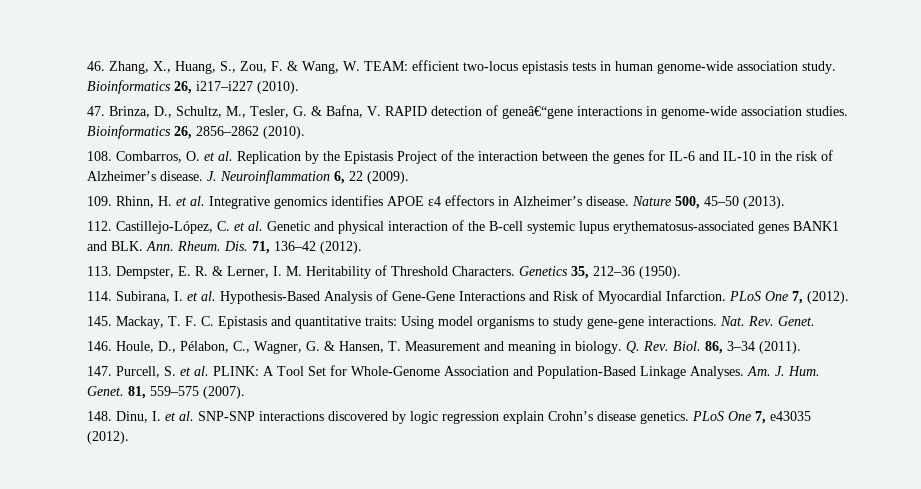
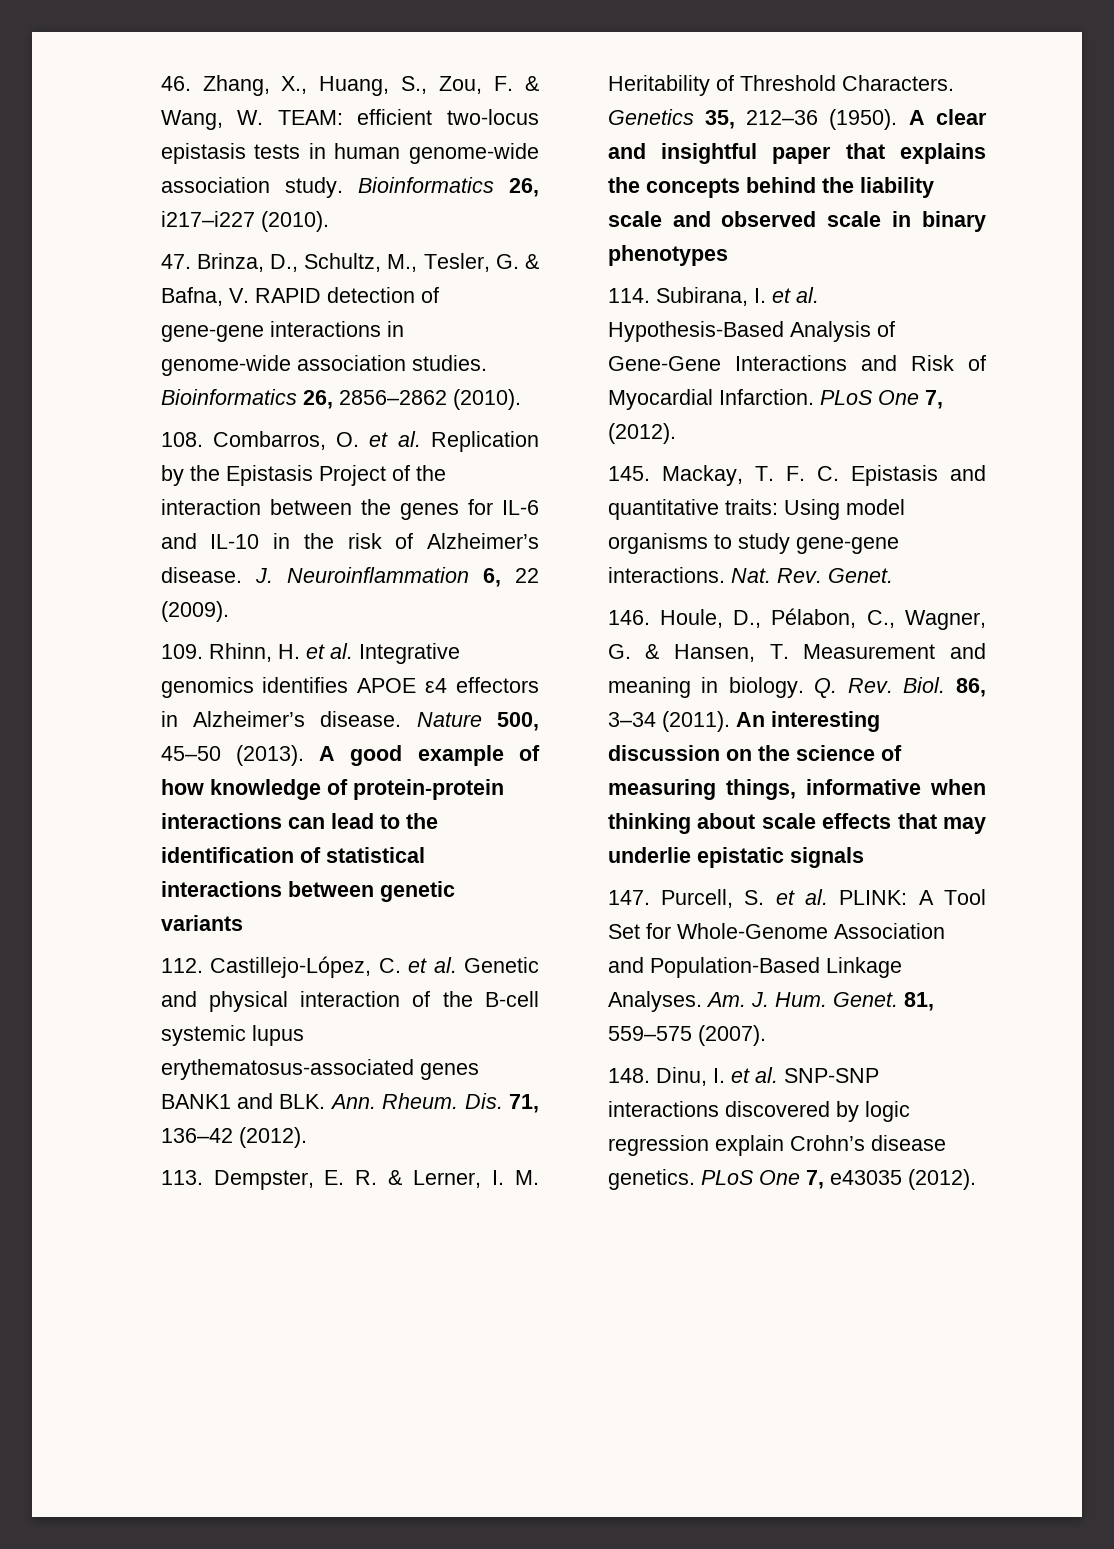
- 47. Brinza, D., Schultz, M., Tesler, G. & Bafna, V. RAPID detection of geneâ€“gene interactions in genome-wide association studies.
+ 47. Brinza, D., Schultz, M., Tesler, G. & Bafna, V. RAPID detection of gene-gene interactions in genome-wide association studies.
+ A good example of how knowledge of protein-protein interactions can lead to the identification of statistical interactions between genetic variants
+ A clear and insightful paper that explains the concepts behind the liability scale and observed scale in binary phenotypes
+ An interesting discussion on the science of measuring things, informative when thinking about scale effects that may underlie epistatic signals

